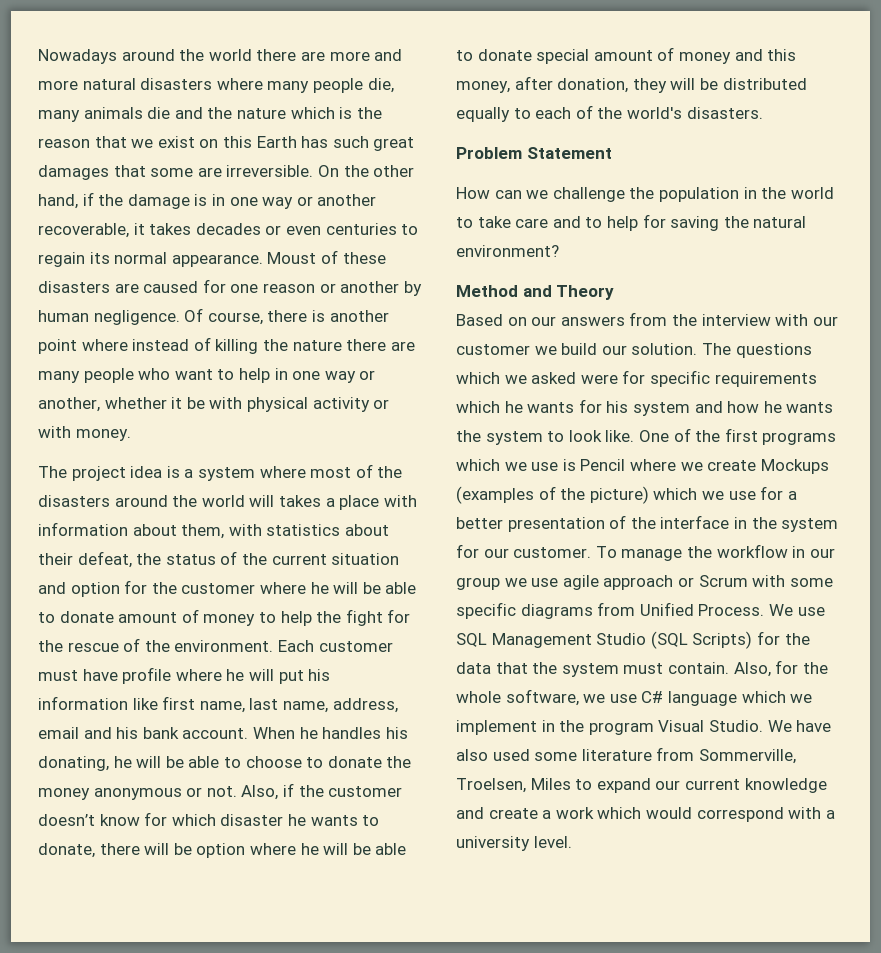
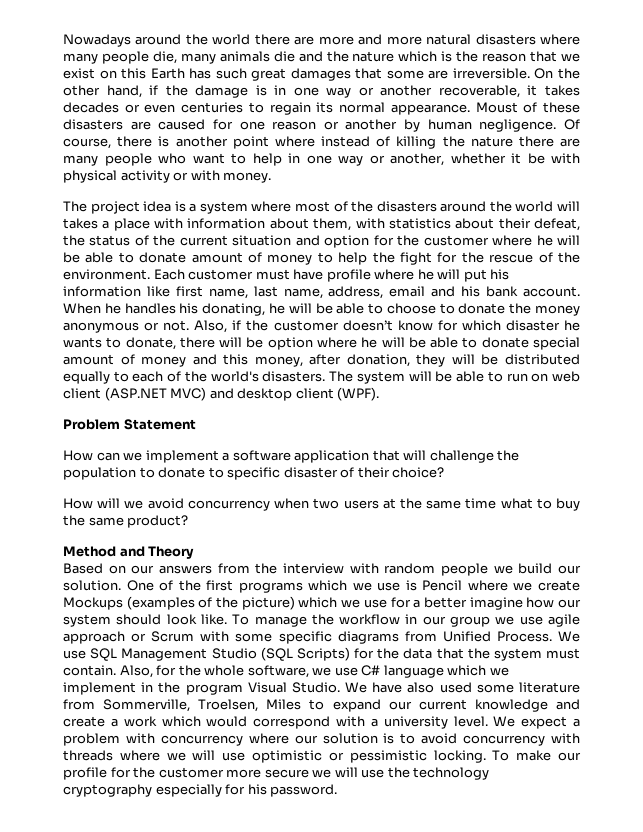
+ The system will be able to run on web client (ASP.NET MVC) and desktop client (WPF).
- How can we challenge the population in the world to take care and to help for saving the natural environment?
+ How can we implement a software application that will challenge the population to donate to specific disaster of their choice?
+ How will we avoid concurrency when two users at the same time what to buy the same product?
- Based on our answers from the interview with our customer we build our solution.
+ Based on our answers from the interview with random people we build our solution.
- The questions which we asked were for specific requirements which he wants for his system and how he wants the system to look like.
- One of the first programs which we use is Pencil where we create Mockups (examples of the picture) which we use for a better presentation of the interface in the system for our customer.
+ One of the first programs which we use is Pencil where we create Mockups (examples of the picture) which we use for a better imagine how our system should look like.
+ We expect a problem with concurrency where our solution is to avoid concurrency with threads where we will use optimistic or pessimistic locking. To make our profile for the customer more secure we will use the technology cryptography especially for his password.

